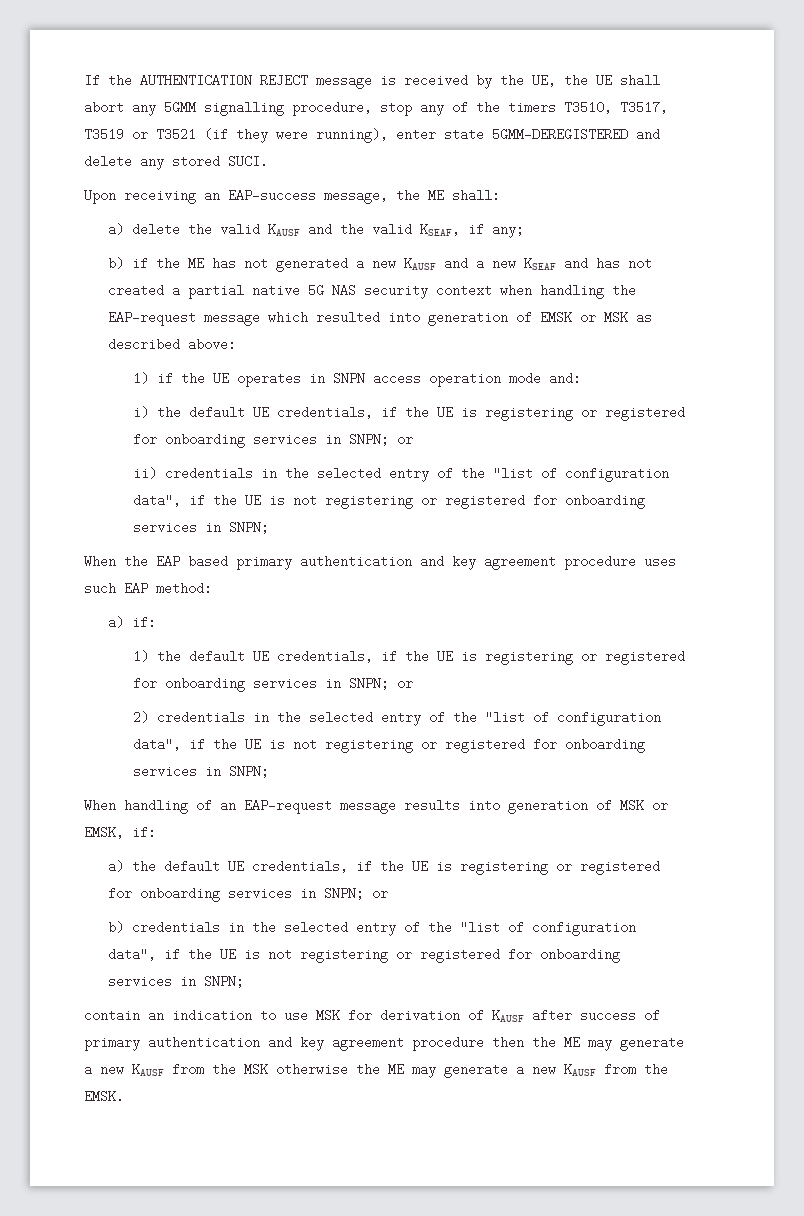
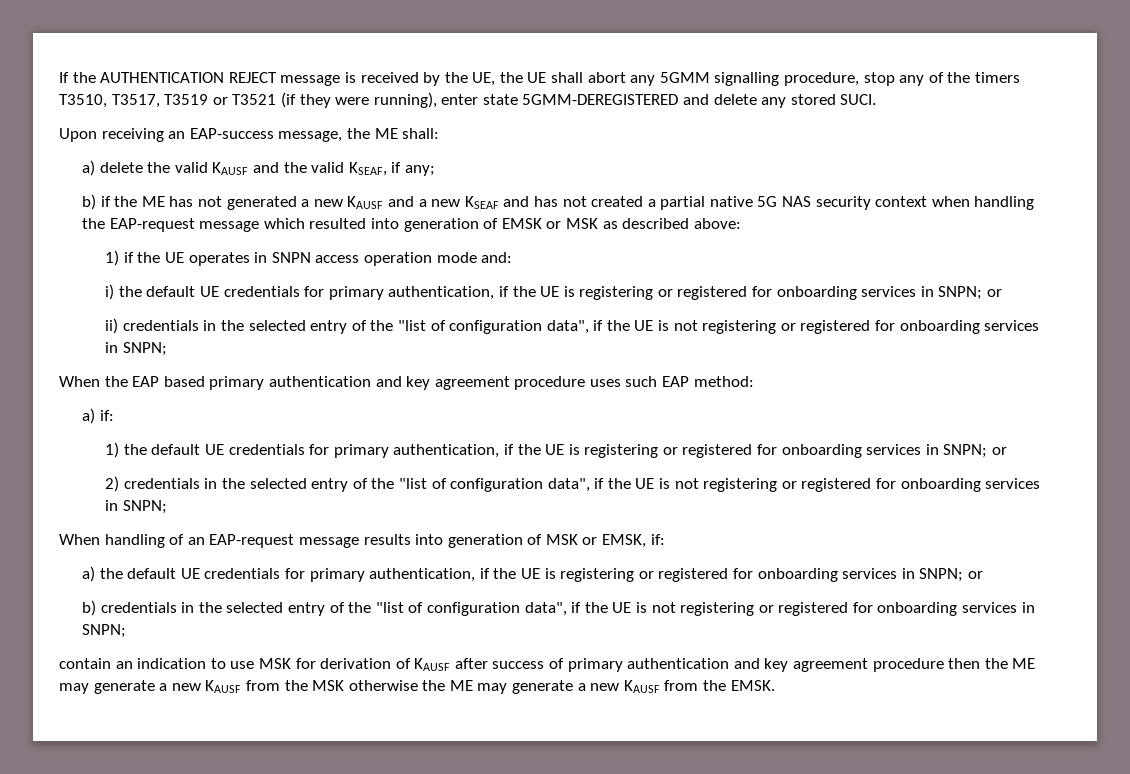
- i) the default UE credentials, if the UE is registering or registered for onboarding services in SNPN; or
+ i) the default UE credentials for primary authentication, if the UE is registering or registered for onboarding services in SNPN; or
- 1) the default UE credentials, if the UE is registering or registered for onboarding services in SNPN; or
+ 1) the default UE credentials for primary authentication, if the UE is registering or registered for onboarding services in SNPN; or
- a) the default UE credentials, if the UE is registering or registered for onboarding services in SNPN; or
+ a) the default UE credentials for primary authentication, if the UE is registering or registered for onboarding services in SNPN; or

